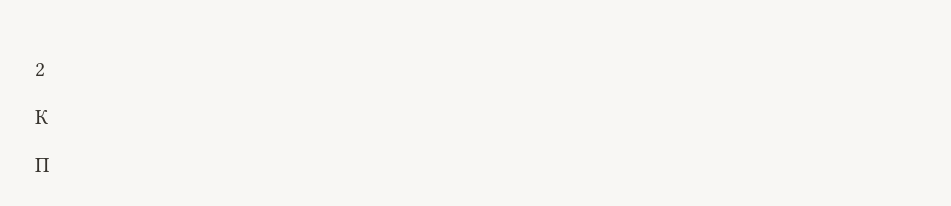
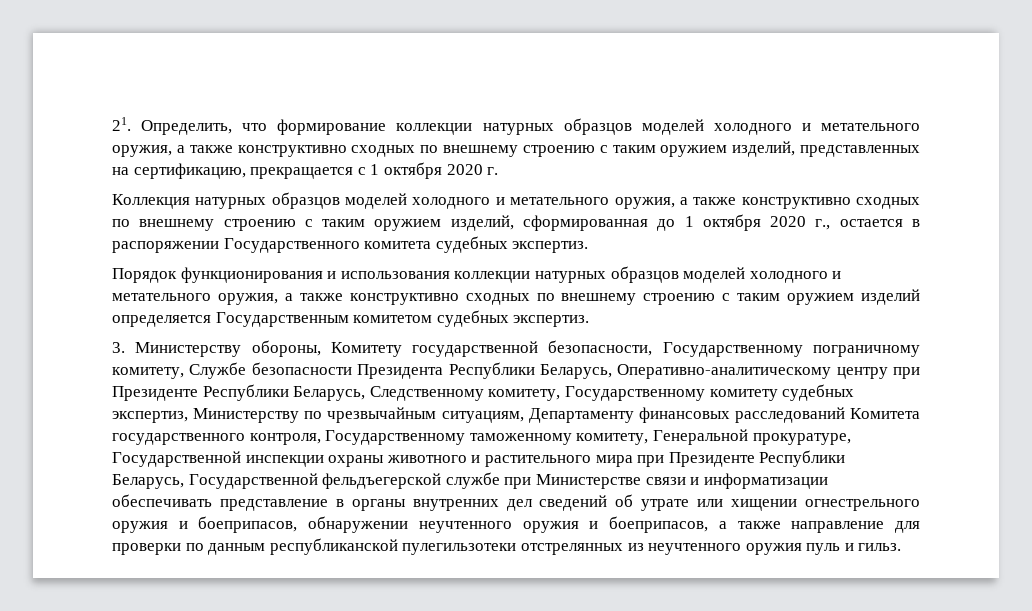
- 2
- К
- П
+ 21. Определить, что формирование коллекции натурных образцов моделей холодного и метательного оружия, а также конструктивно сходных по внешнему строению с таким оружием изделий, представленных на сертификацию, прекращается с 1 октября 2020 г.
+ Коллекция натурных образцов моделей холодного и метательного оружия, а также конструктивно сходных по внешнему строению с таким оружием изделий, сформированная до 1 октября 2020 г., остается в распоряжении Государственного комитета судебных экспертиз.
+ Порядок функционирования и использования коллекции натурных образцов моделей холодного и метательного оружия, а также конструктивно сходных по внешнему строению с таким оружием изделий определяется Государственным комитетом судебных экспертиз.
+ 3. Министерству обороны, Комитету государственной безопасности, Государственному пограничному комитету, Службе безопасности Президента Республики Беларусь, Оперативно-аналитическому центру при Президенте Республики Беларусь, Следственному комитету, Государственному комитету судебных экспертиз, Министерству по чрезвычайным ситуациям, Департаменту финансовых расследований Комитета государственного контроля, Государственному таможенному комитету, Генеральной прокуратуре, Государственной инспекции охраны животного и растительного мира при Президенте Республики Беларусь, Государственной фельдъегерской службе при Министерстве связи и информатизации обеспечивать представление в органы внутренних дел сведений об утрате или хищении огнестрельного оружия и боеприпасов, обнаружении неучтенного оружия и боеприпасов, а также направление для проверки по данным республиканской пулегильзотеки отстрелянных из неучтенного оружия пуль и гильз.

